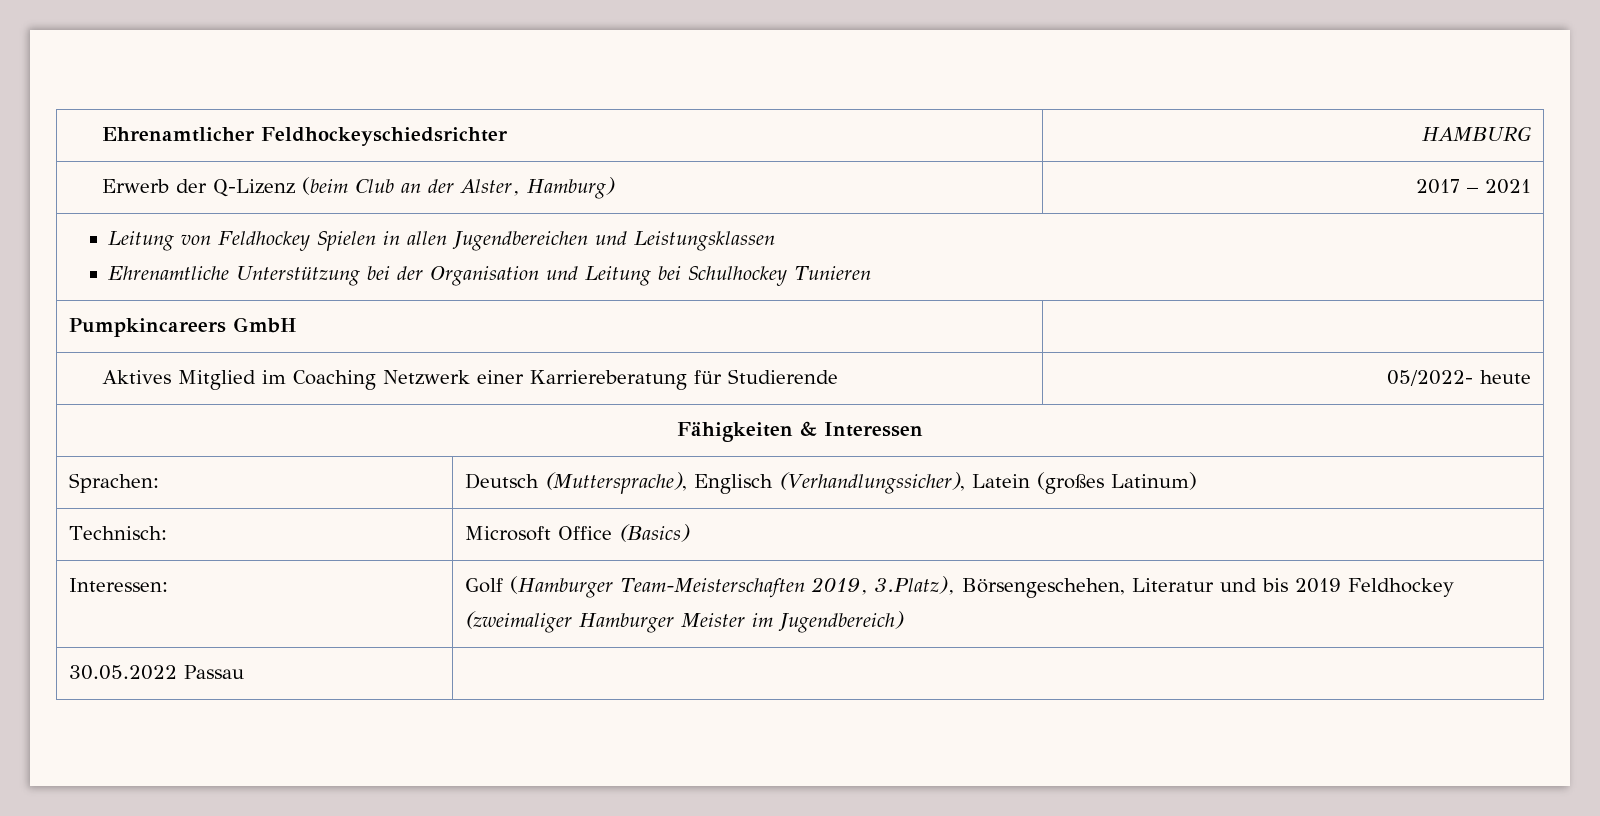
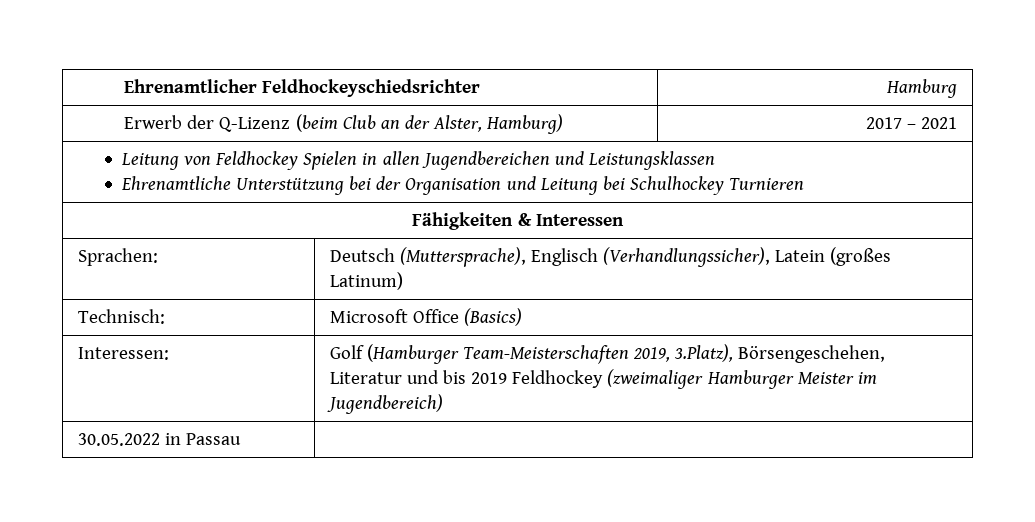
- Ehrenamtlicher Feldhockeyschiedsrichter | HAMBURG
+ Ehrenamtlicher Feldhockeyschiedsrichter | Hamburg
  Leitung von Feldhockey Spielen in allen Jugendbereichen und Leistungsklassen
- Ehrenamtliche Unterstützung bei der Organisation und Leitung bei Schulhockey Tunieren
- Pumpkincareers GmbH |
- Aktives Mitglied im Coaching Netzwerk einer Karriereberatung für Studierende | 05/2022- heute
+ Ehrenamtliche Unterstützung bei der Organisation und Leitung bei Schulhockey Turnieren
- 30.05.2022 Passau |
+ 30.05.2022 in Passau |

